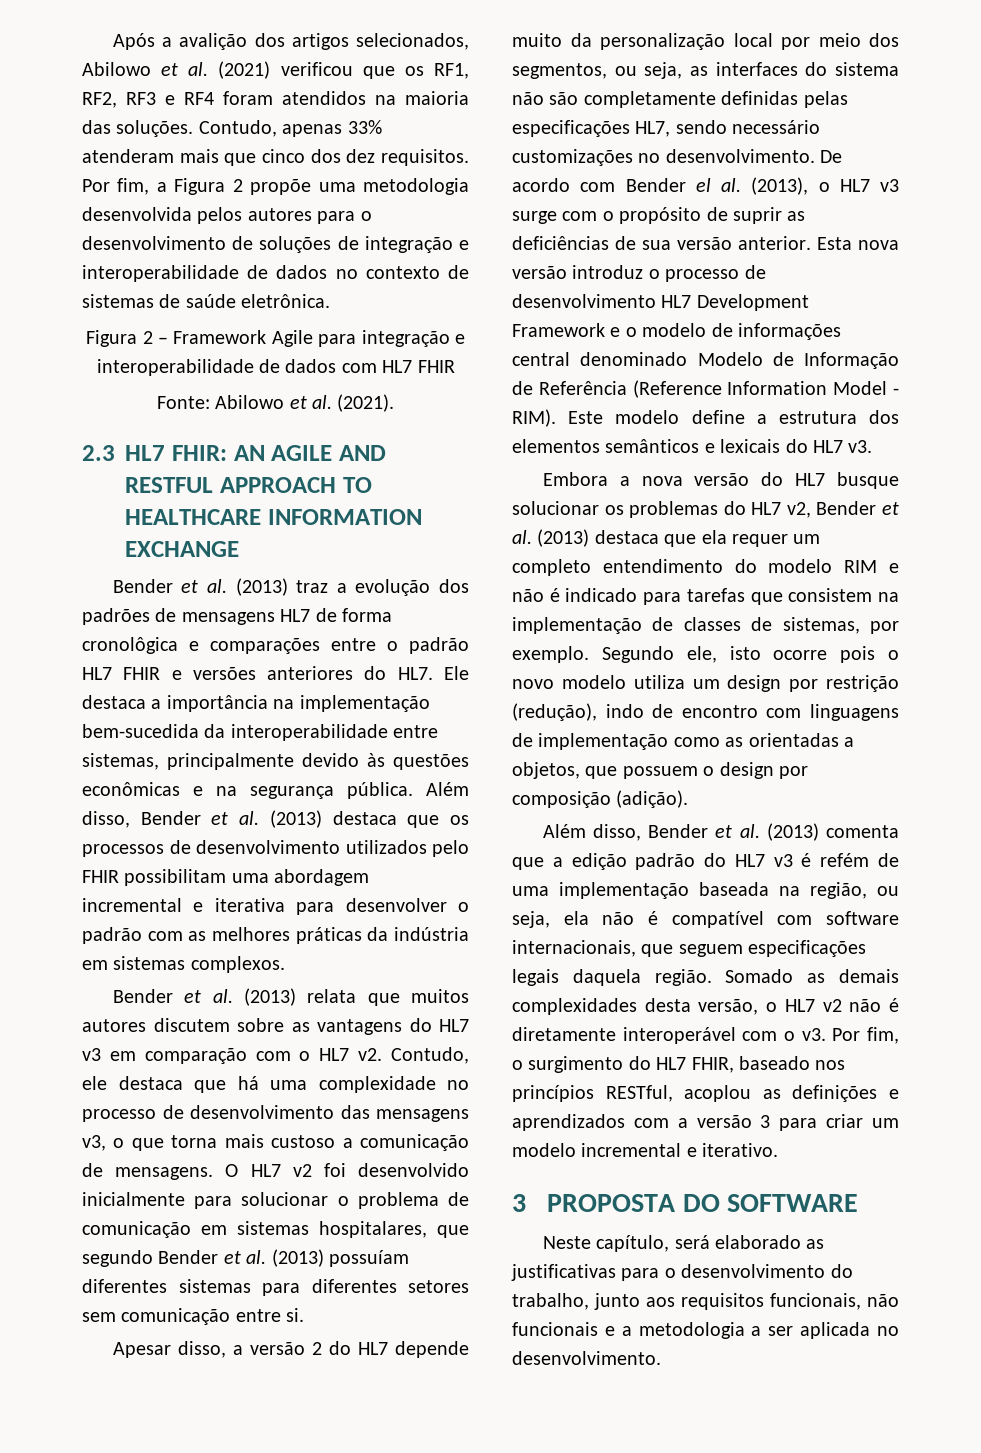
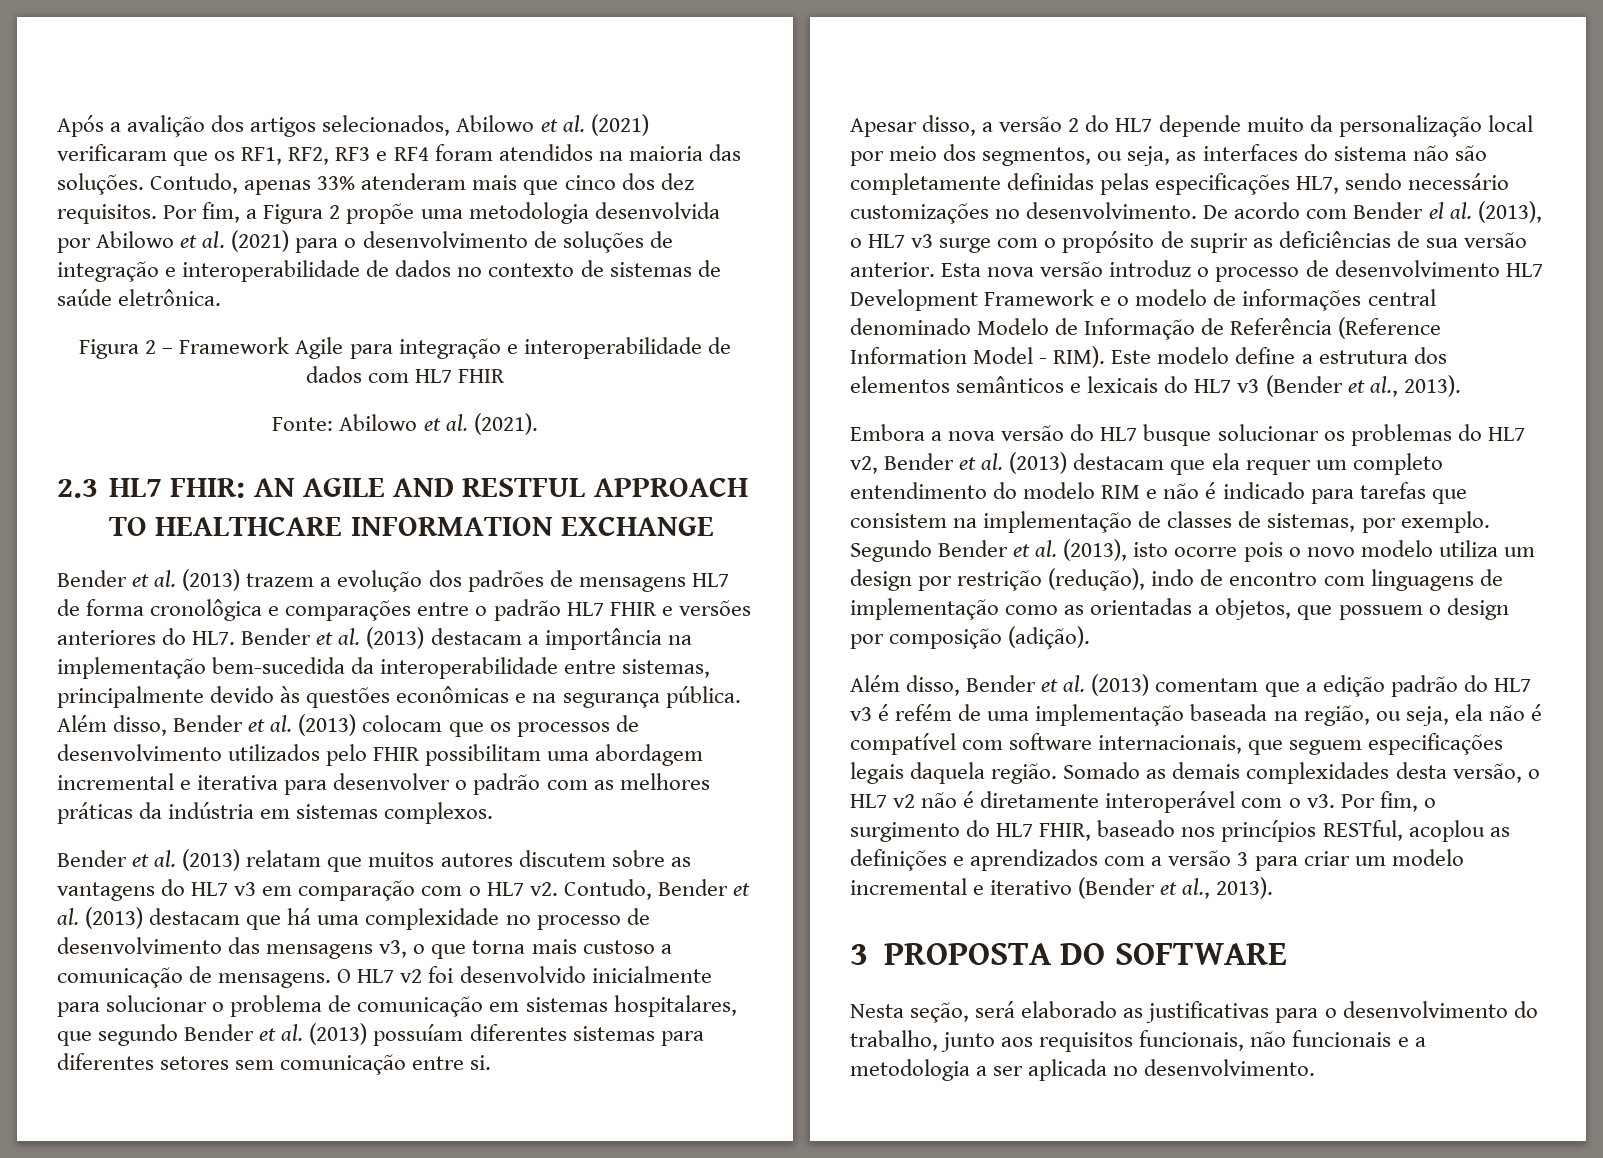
- Após a avalição dos artigos selecionados, Abilowo et al. (2021) verificou que os RF1, RF2, RF3 e RF4 foram atendidos na maioria das soluções.
+ Após a avalição dos artigos selecionados, Abilowo et al. (2021) verificaram que os RF1, RF2, RF3 e RF4 foram atendidos na maioria das soluções.
- Por fim, a Figura 2 propõe uma metodologia desenvolvida pelos autores para o desenvolvimento de soluções de integração e interoperabilidade de dados no contexto de sistemas de saúde eletrônica.
+ Por fim, a Figura 2 propõe uma metodologia desenvolvida por Abilowo et al. (2021) para o desenvolvimento de soluções de integração e interoperabilidade de dados no contexto de sistemas de saúde eletrônica.
- Bender et al. (2013) traz a evolução dos padrões de mensagens HL7 de forma cronolôgica e comparações entre o padrão HL7 FHIR e versões anteriores do HL7. Ele destaca a importância na implementação bem-sucedida da interoperabilidade entre sistemas, principalmente devido às questões econômicas e na segurança pública.
+ Bender et al. (2013) trazem a evolução dos padrões de mensagens HL7 de forma cronolôgica e comparações entre o padrão HL7 FHIR e versões anteriores do HL7. Bender et al. (2013) destacam a importância na implementação bem-sucedida da interoperabilidade entre sistemas, principalmente devido às questões econômicas e na segurança pública.
- Além disso, Bender et al. (2013) destaca que os processos de desenvolvimento utilizados pelo FHIR possibilitam uma abordagem incremental e iterativa para desenvolver o padrão com as melhores práticas da indústria em sistemas complexos.
+ Além disso, Bender et al. (2013) colocam que os processos de desenvolvimento utilizados pelo FHIR possibilitam uma abordagem incremental e iterativa para desenvolver o padrão com as melhores práticas da indústria em sistemas complexos.
- Bender et al. (2013) relata que muitos autores discutem sobre as vantagens do HL7 v3 em comparação com o HL7 v2.
+ Bender et al. (2013) relatam que muitos autores discutem sobre as vantagens do HL7 v3 em comparação com o HL7 v2.
- Contudo, ele destaca que há uma complexidade no processo de desenvolvimento das mensagens v3, o que torna mais custoso a comunicação de mensagens.
+ Contudo, Bender et al. (2013) destacam que há uma complexidade no processo de desenvolvimento das mensagens v3, o que torna mais custoso a comunicação de mensagens.
- Este modelo define a estrutura dos elementos semânticos e lexicais do HL7 v3.
+ Este modelo define a estrutura dos elementos semânticos e lexicais do HL7 v3 (Bender et al., 2013).
- Embora a nova versão do HL7 busque solucionar os problemas do HL7 v2, Bender et al. (2013) destaca que ela requer um completo entendimento do modelo RIM e não é indicado para tarefas que consistem na implementação de classes de sistemas, por exemplo.
+ Embora a nova versão do HL7 busque solucionar os problemas do HL7 v2, Bender et al. (2013) destacam que ela requer um completo entendimento do modelo RIM e não é indicado para tarefas que consistem na implementação de classes de sistemas, por exemplo.
- Segundo ele, isto ocorre pois o novo modelo utiliza um design por restrição (redução), indo de encontro com linguagens de implementação como as orientadas a objetos, que possuem o design por composição (adição).
+ Segundo Bender et al. (2013), isto ocorre pois o novo modelo utiliza um design por restrição (redução), indo de encontro com linguagens de implementação como as orientadas a objetos, que possuem o design por composição (adição).
- Além disso, Bender et al. (2013) comenta que a edição padrão do HL7 v3 é refém de uma implementação baseada na região, ou seja, ela não é compatível com software internacionais, que seguem especificações legais daquela região.
+ Além disso, Bender et al. (2013) comentam que a edição padrão do HL7 v3 é refém de uma implementação baseada na região, ou seja, ela não é compatível com software internacionais, que seguem especificações legais daquela região.
- Por fim, o surgimento do HL7 FHIR, baseado nos princípios RESTful, acoplou as definições e aprendizados com a versão 3 para criar um modelo incremental e iterativo.
+ Por fim, o surgimento do HL7 FHIR, baseado nos princípios RESTful, acoplou as definições e aprendizados com a versão 3 para criar um modelo incremental e iterativo (Bender et al., 2013).
- Neste capítulo, será elaborado as justificativas para o desenvolvimento do trabalho, junto aos requisitos funcionais, não funcionais e a metodologia a ser aplicada no desenvolvimento.
+ Nesta seção, será elaborado as justificativas para o desenvolvimento do trabalho, junto aos requisitos funcionais, não funcionais e a metodologia a ser aplicada no desenvolvimento.

